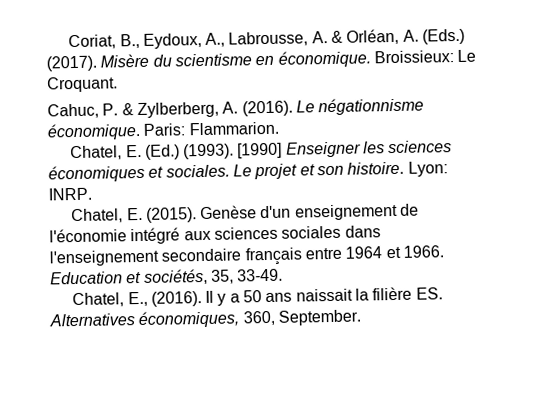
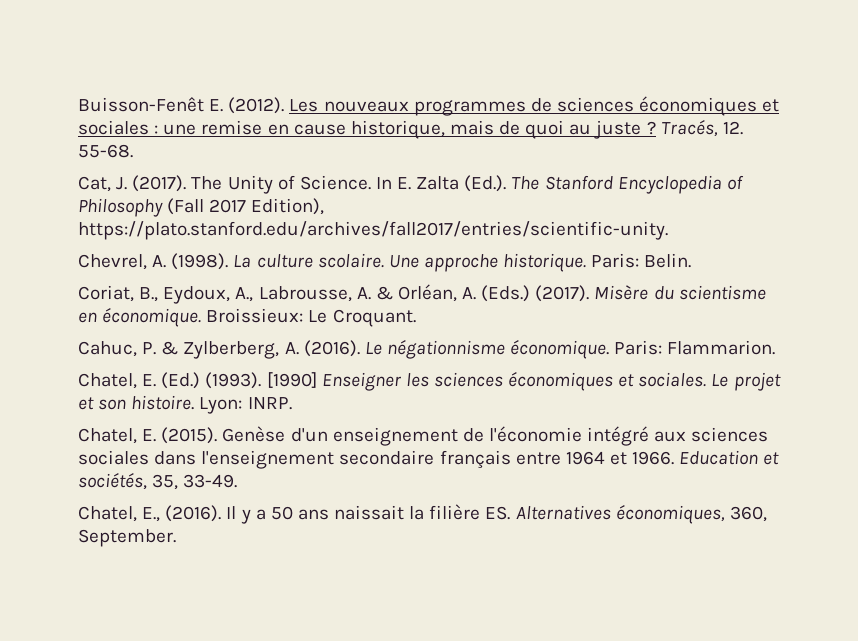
+ Buisson-Fenêt E. (2012). Les nouveaux programmes de sciences économiques et sociales : une remise en cause historique, mais de quoi au juste ? Tracés, 12. 55-68.
+ Cat, J. (2017). The Unity of Science. In E. Zalta (Ed.). The Stanford Encyclopedia of Philosophy (Fall 2017 Edition), https://plato.stanford.edu/archives/fall2017/entries/scientific-unity.
+ Chevrel, A. (1998). La culture scolaire. Une approche historique. Paris: Belin.

